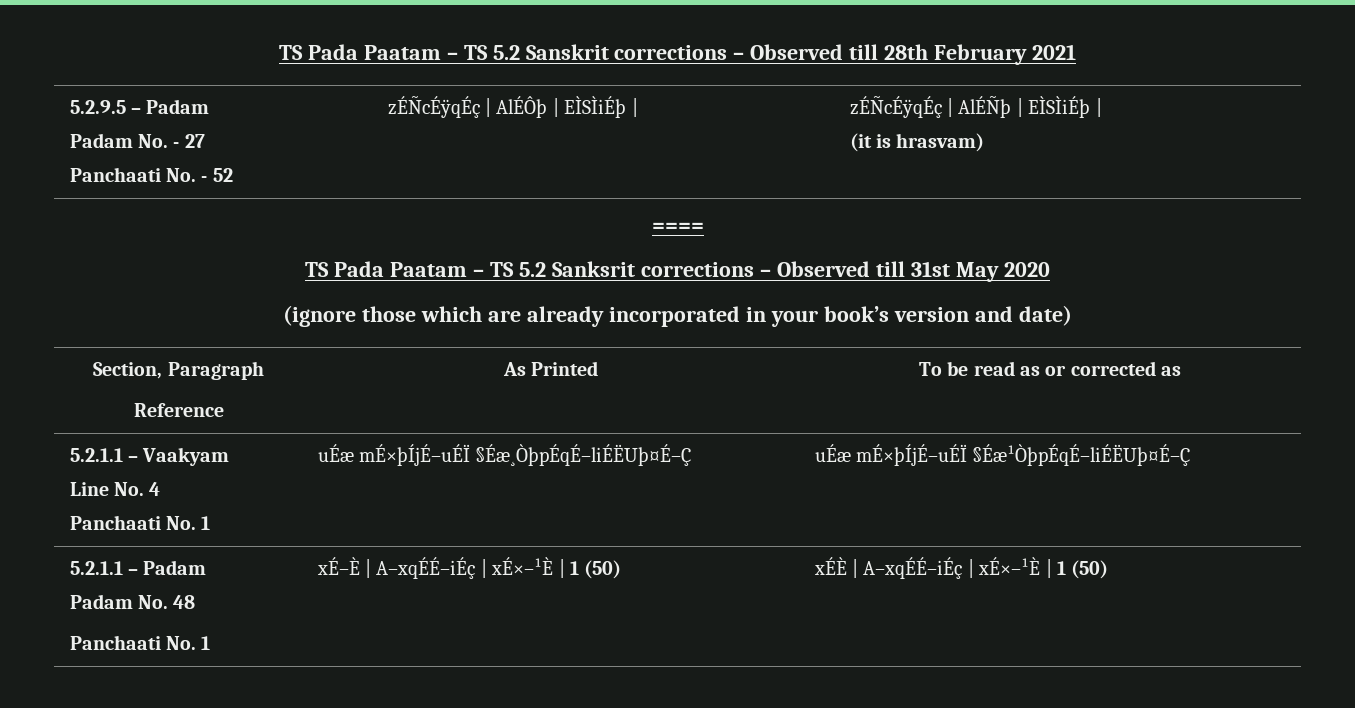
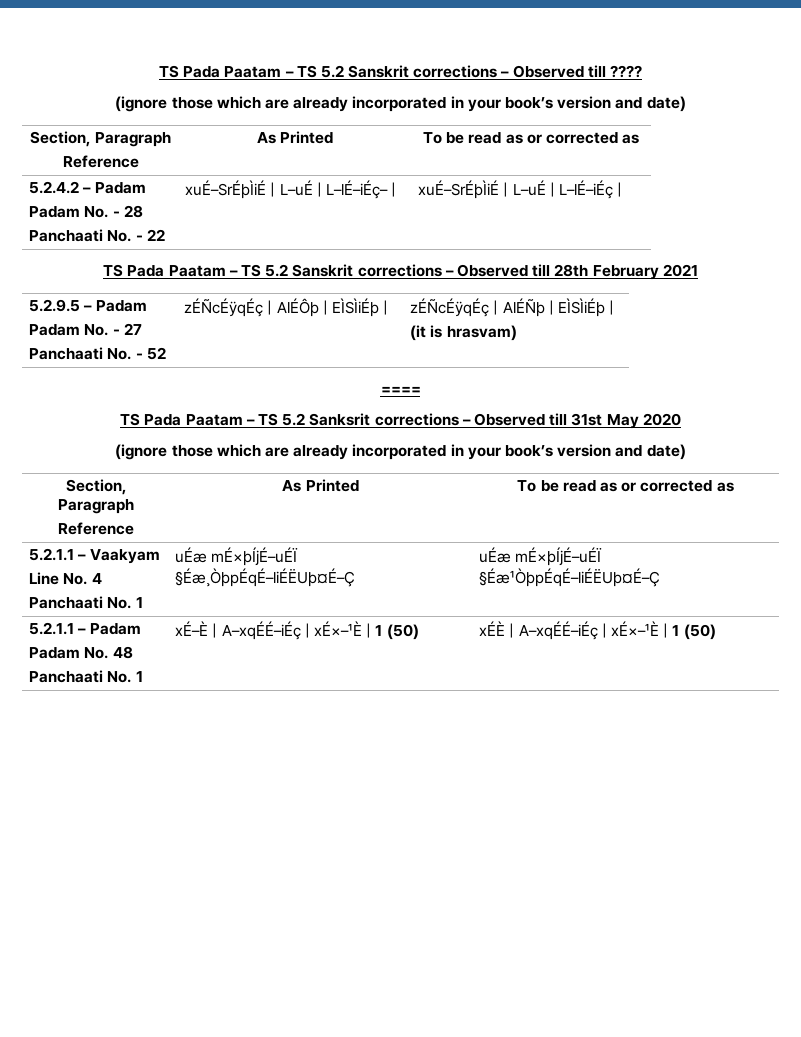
+ TS Pada Paatam – TS 5.2 Sanskrit corrections – Observed till ????
+ (ignore those which are already incorporated in your book’s version and date)
+ Section, Paragraph
+ Reference | As Printed | To be read as or corrected as
+ 5.2.4.2 – Padam
+ Padam No. - 28
+ Panchaati No. - 22 | xuÉ–SrÉþÌiÉ | L–uÉ | L–lÉ–iÉç– | | xuÉ–SrÉþÌiÉ | L–uÉ | L–lÉ–iÉç |

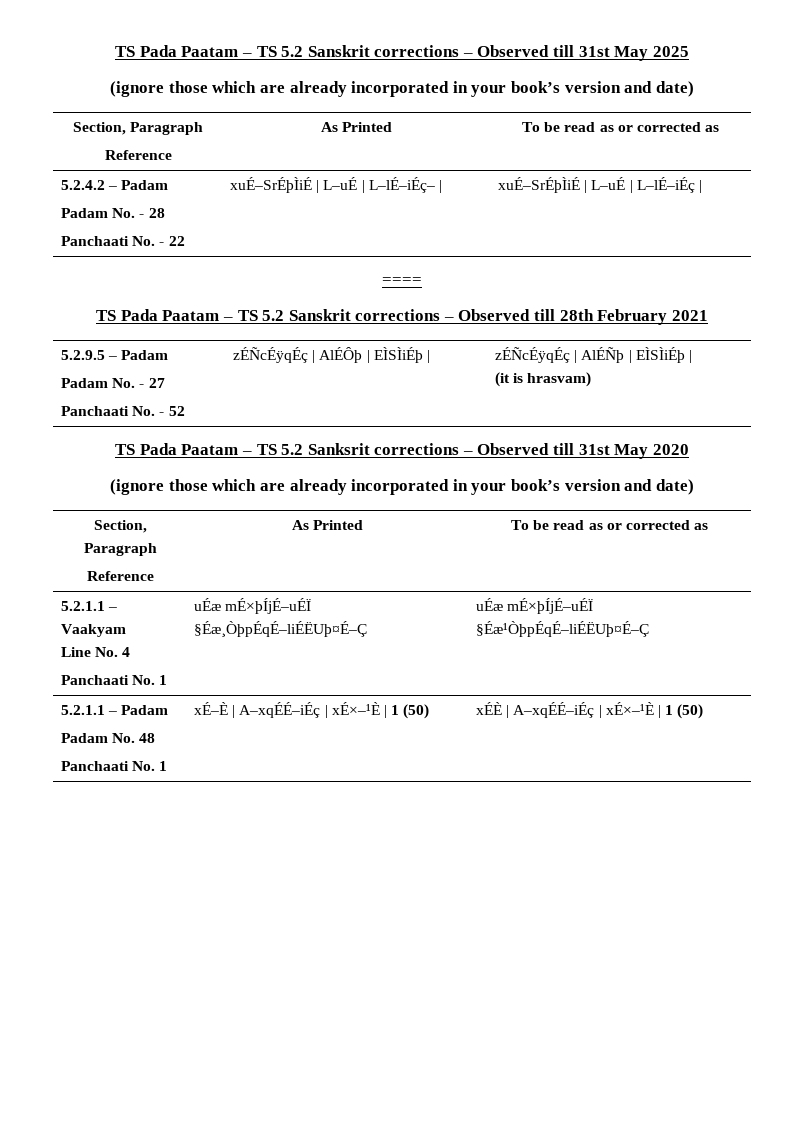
- TS Pada Paatam – TS 5.2 Sanskrit corrections – Observed till ????
+ TS Pada Paatam – TS 5.2 Sanskrit corrections – Observed till 31st May 2025
+ ====
- ====

